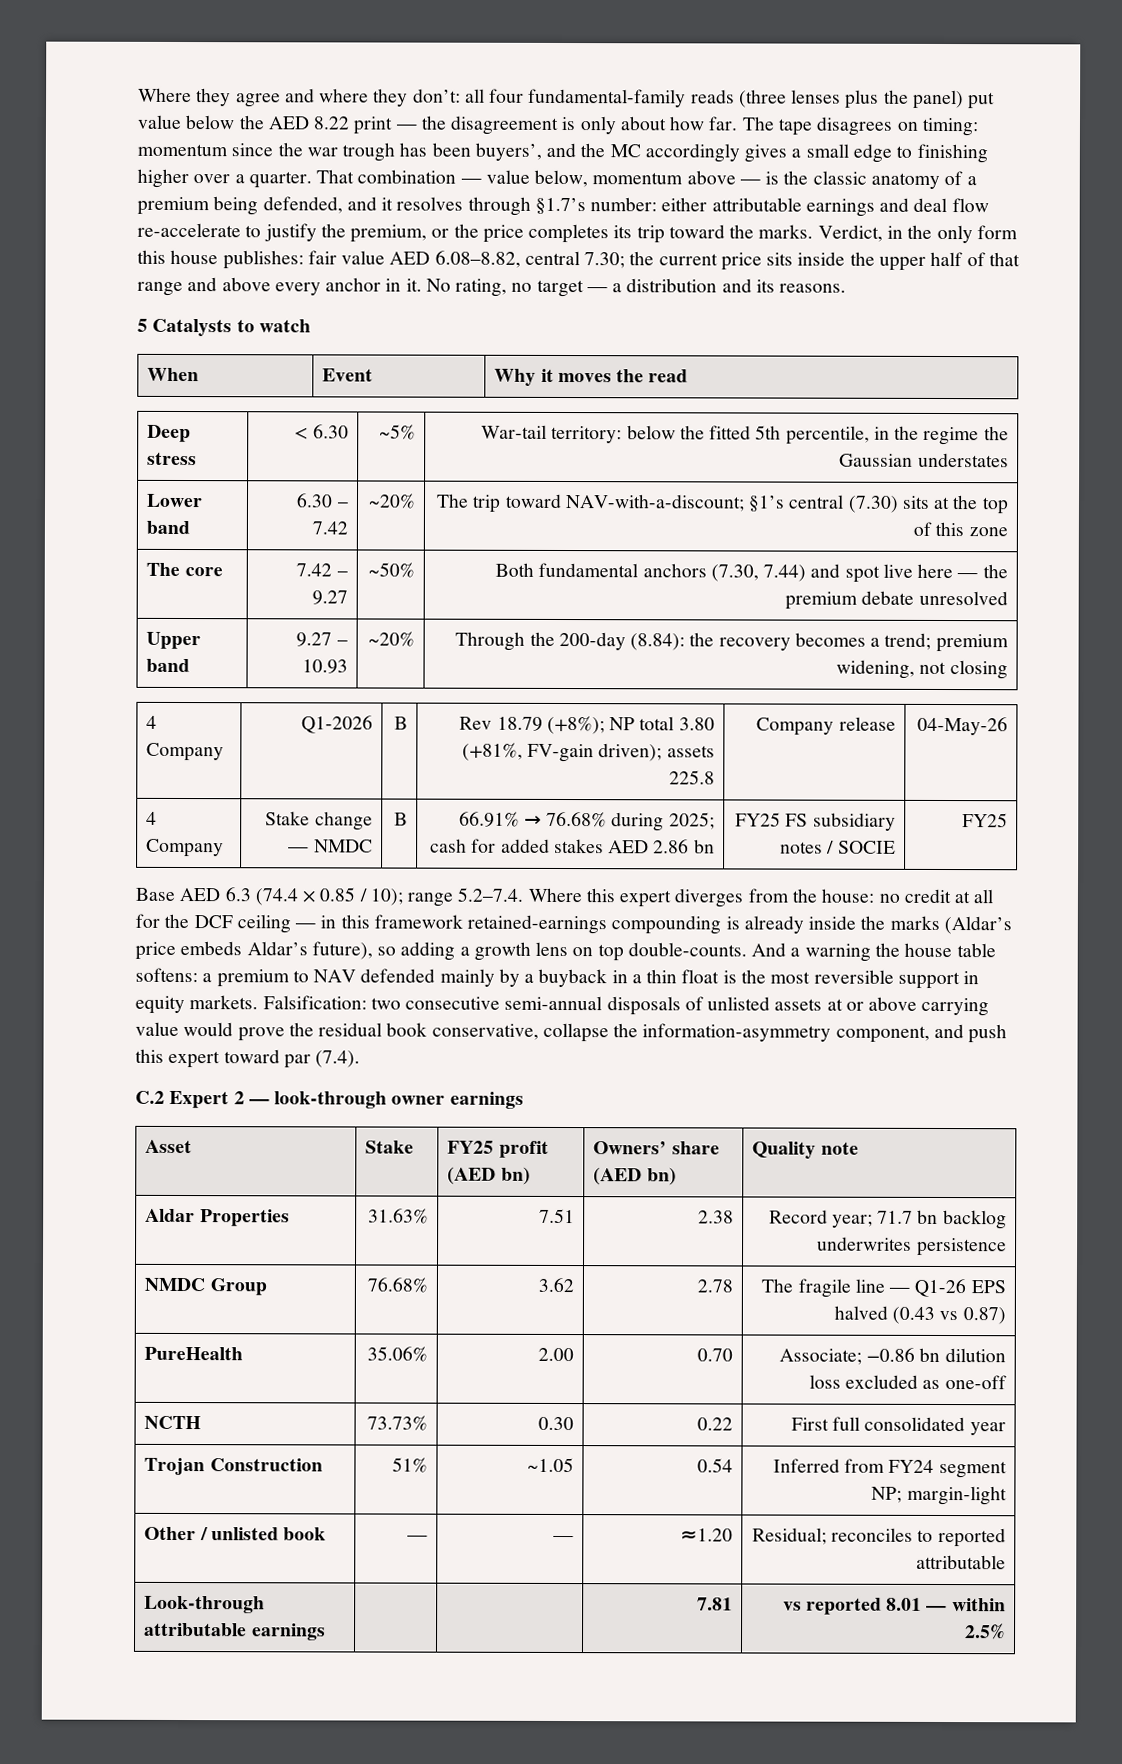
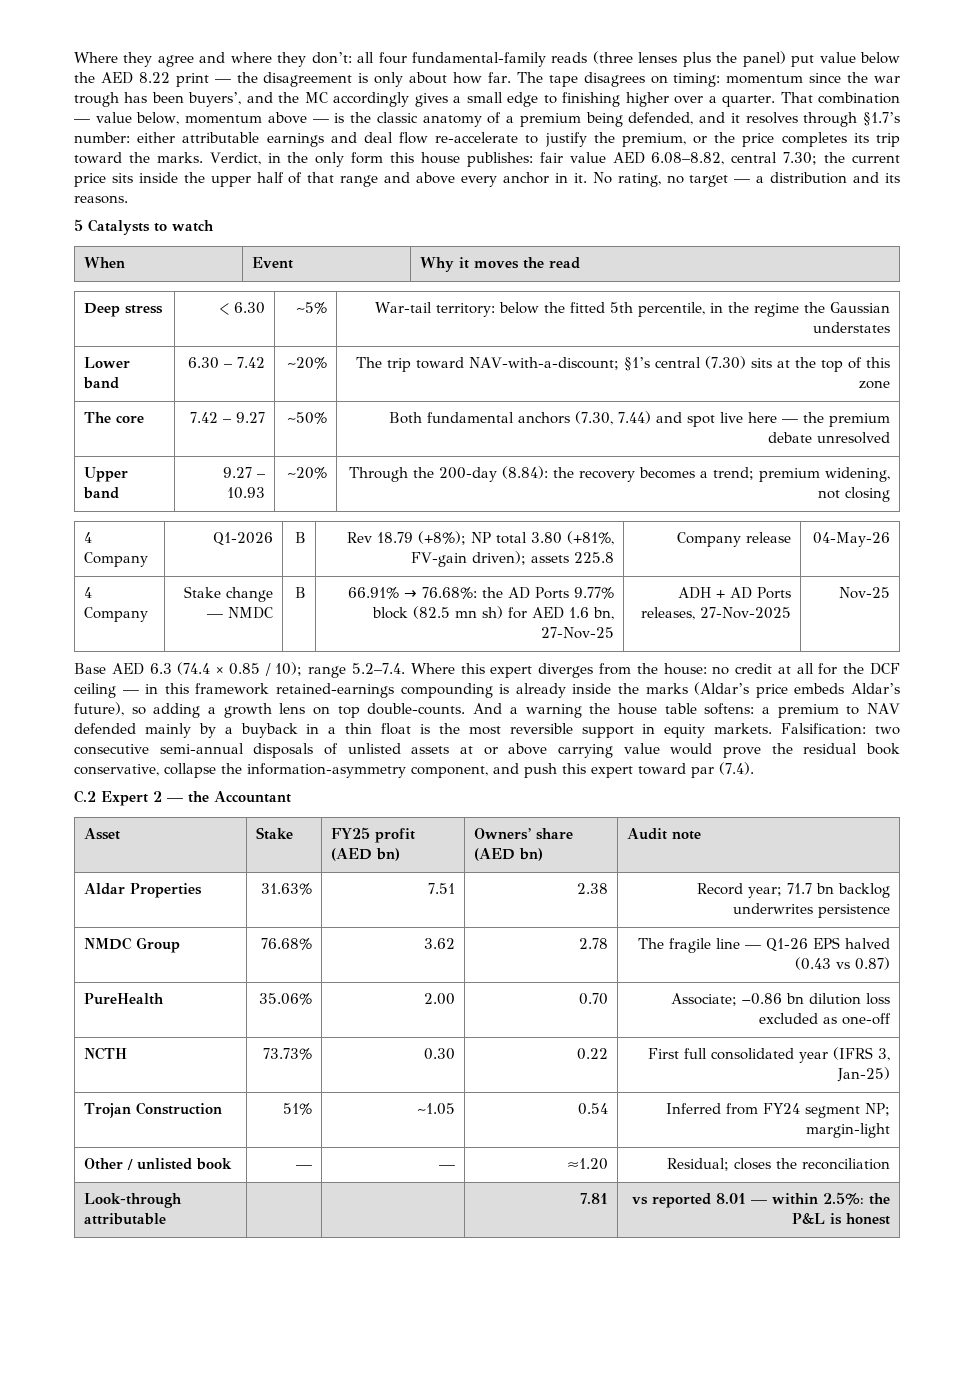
- 4 Company | Stake change — NMDC | B | 66.91% → 76.68% during 2025; cash for added stakes AED 2.86 bn | FY25 FS subsidiary notes / SOCIE | FY25
+ 4 Company | Stake change — NMDC | B | 66.91% → 76.68%: the AD Ports 9.77% block (82.5 mn sh) for AED 1.6 bn, 27-Nov-25 | ADH + AD Ports releases, 27-Nov-2025 | Nov-25
- C.2 Expert 2 — look-through owner earnings
+ C.2 Expert 2 — the Accountant
- Asset | Stake | FY25 profit (AED bn) | Owners’ share (AED bn) | Quality note
+ Asset | Stake | FY25 profit (AED bn) | Owners’ share (AED bn) | Audit note
- NCTH | 73.73% | 0.30 | 0.22 | First full consolidated year
+ NCTH | 73.73% | 0.30 | 0.22 | First full consolidated year (IFRS 3, Jan-25)
- Other / unlisted book | — | — | ≈1.20 | Residual; reconciles to reported attributable
+ Other / unlisted book | — | — | ≈1.20 | Residual; closes the reconciliation
- Look-through attributable earnings | | | 7.81 | vs reported 8.01 — within 2.5%
+ Look-through attributable | | | 7.81 | vs reported 8.01 — within 2.5%: the P&L is honest

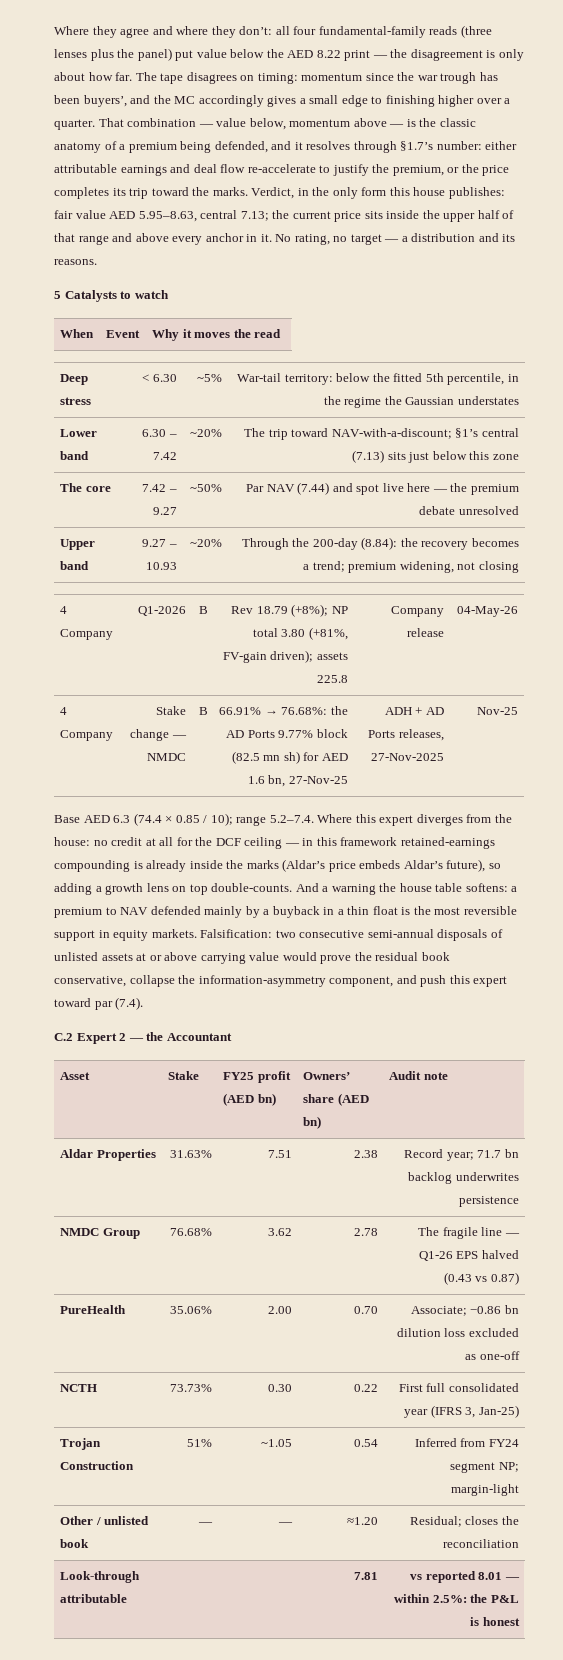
- Verdict, in the only form this house publishes: fair value AED 6.08–8.82, central 7.30; the current price sits inside the upper half of that range and above every anchor in it.
+ Verdict, in the only form this house publishes: fair value AED 5.95–8.63, central 7.13; the current price sits inside the upper half of that range and above every anchor in it.
- Lower band | 6.30 – 7.42 | ~20% | The trip toward NAV-with-a-discount; §1’s central (7.30) sits at the top of this zone
+ Lower band | 6.30 – 7.42 | ~20% | The trip toward NAV-with-a-discount; §1’s central (7.13) sits just below this zone
- The core | 7.42 – 9.27 | ~50% | Both fundamental anchors (7.30, 7.44) and spot live here — the premium debate unresolved
+ The core | 7.42 – 9.27 | ~50% | Par NAV (7.44) and spot live here — the premium debate unresolved

